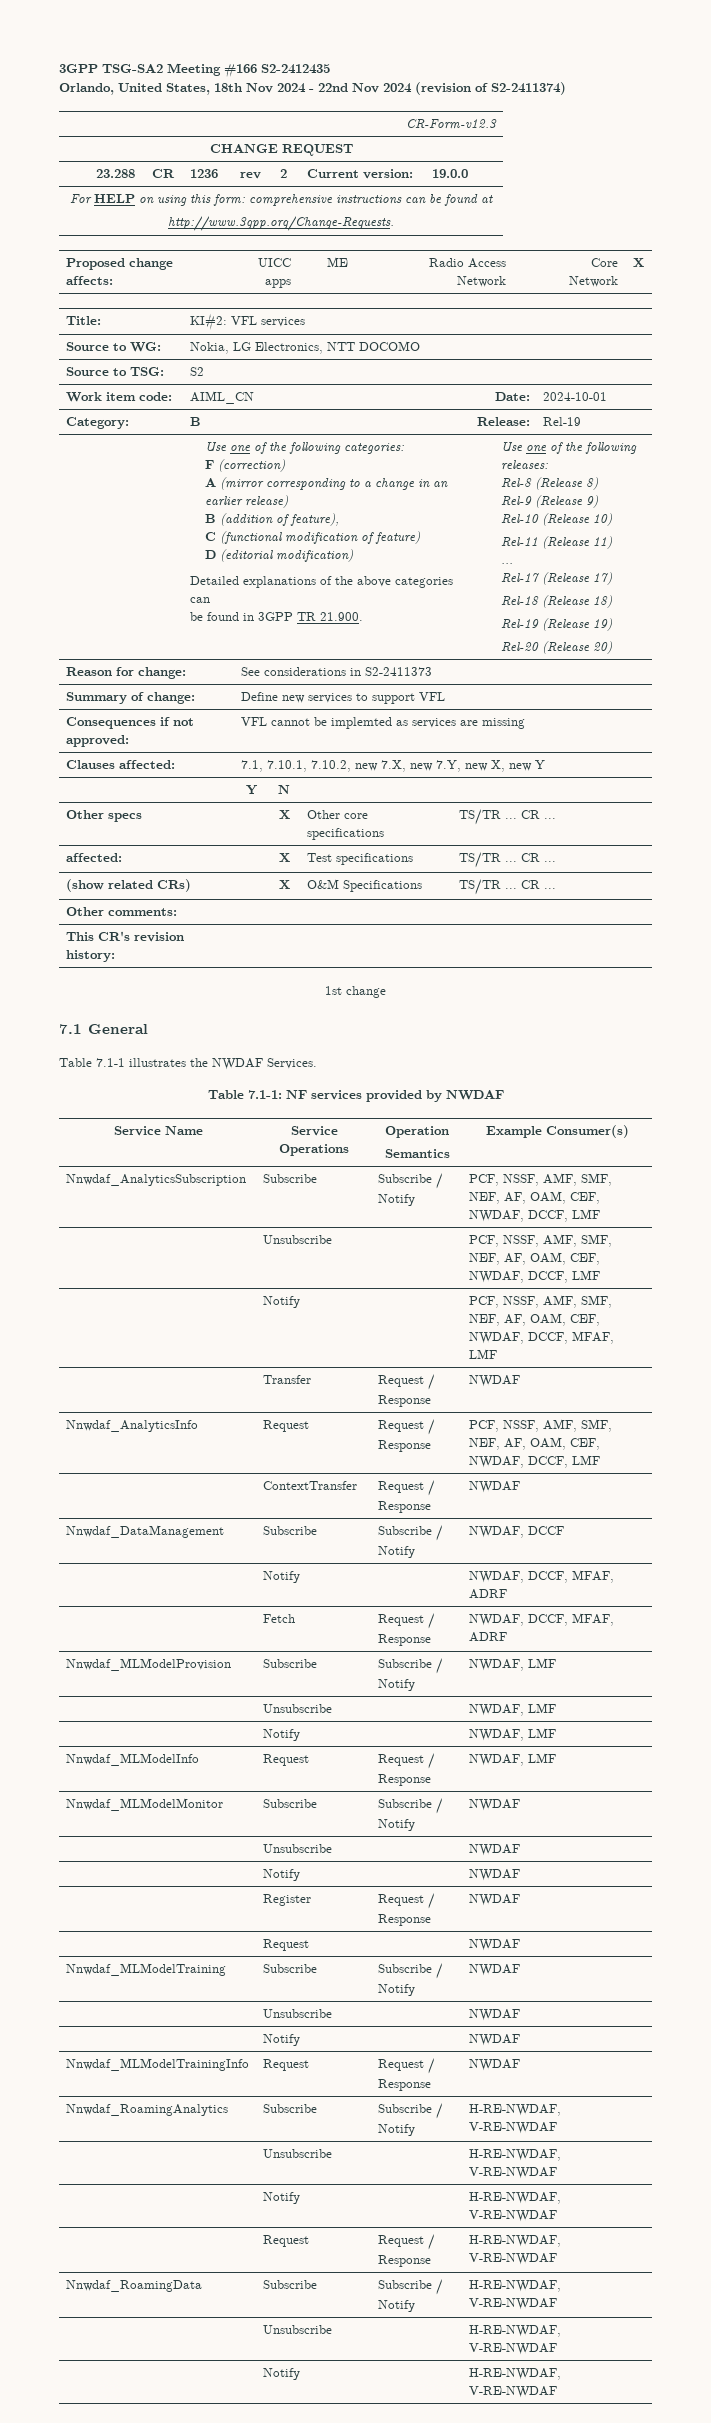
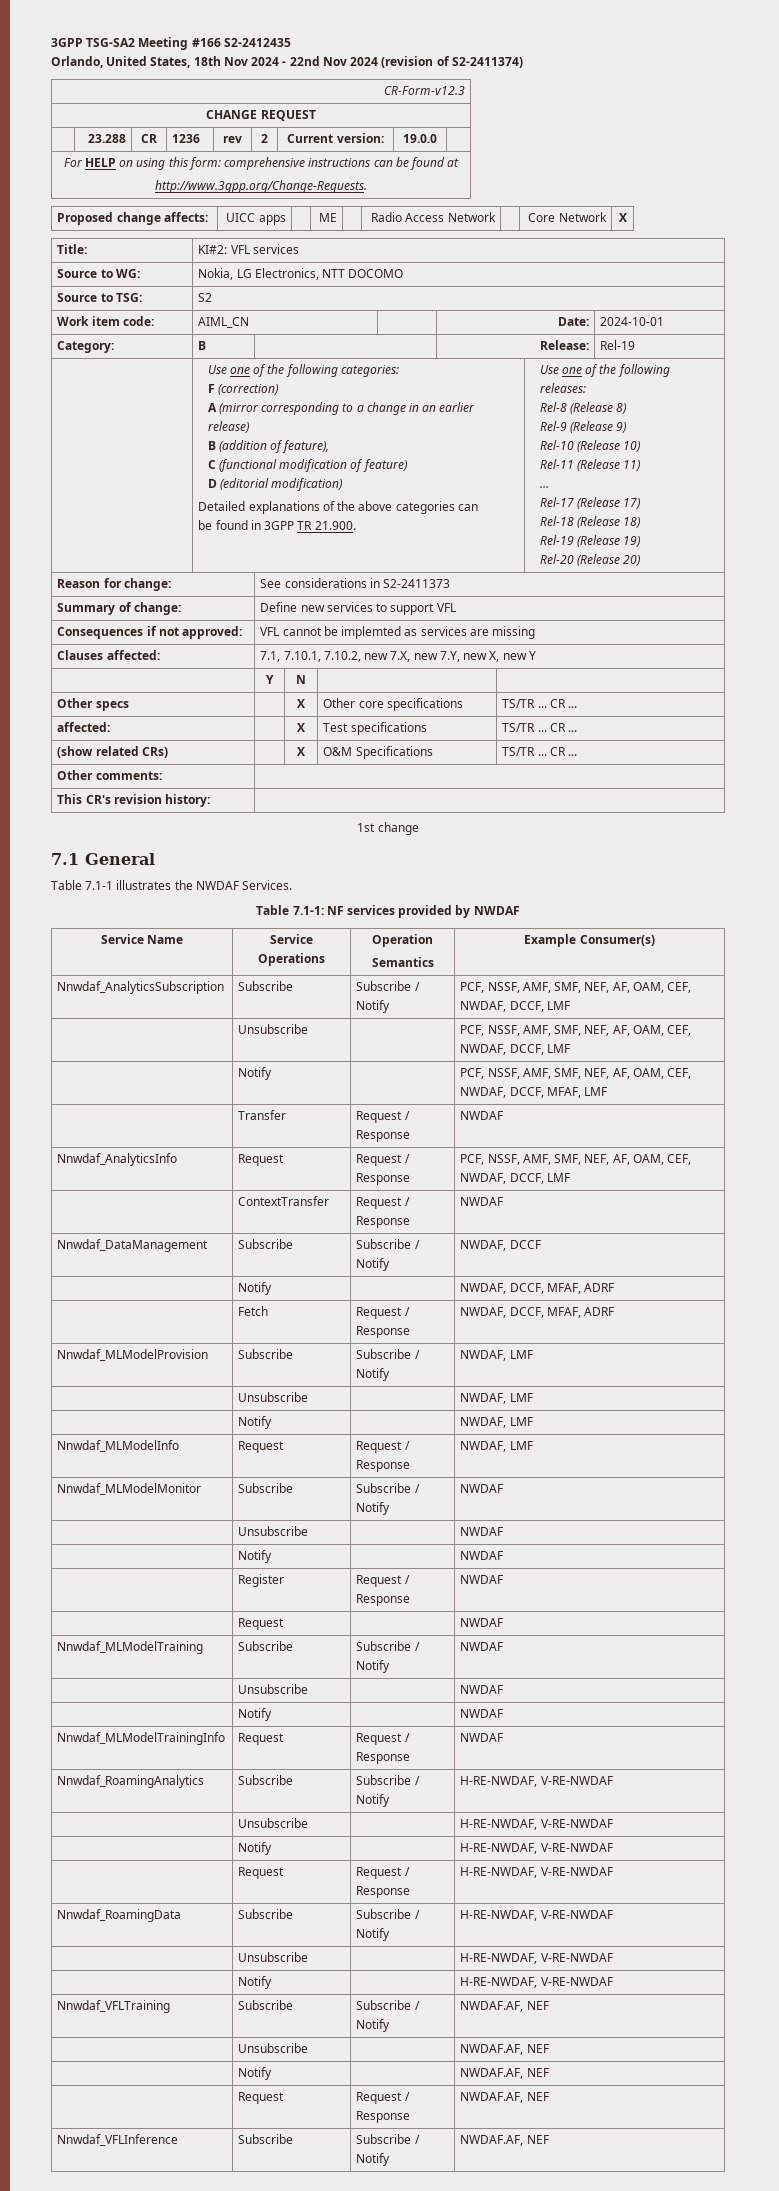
+ Nnwdaf_VFLTraining | Subscribe | Subscribe / Notify | NWDAF.AF, NEF
+ | Unsubscribe | | NWDAF.AF, NEF
+ | Notify | | NWDAF.AF, NEF
+ | Request | Request / Response | NWDAF.AF, NEF
+ Nnwdaf_VFLInference | Subscribe | Subscribe / Notify | NWDAF.AF, NEF

